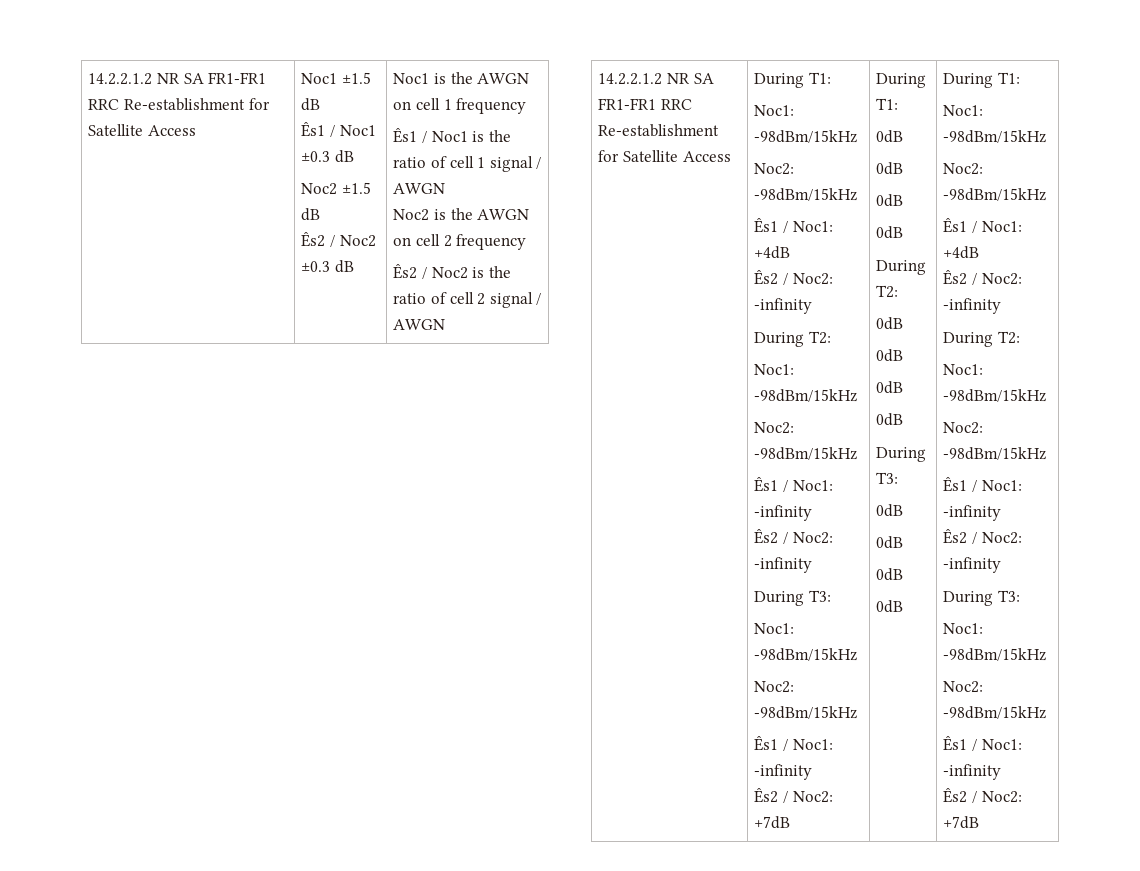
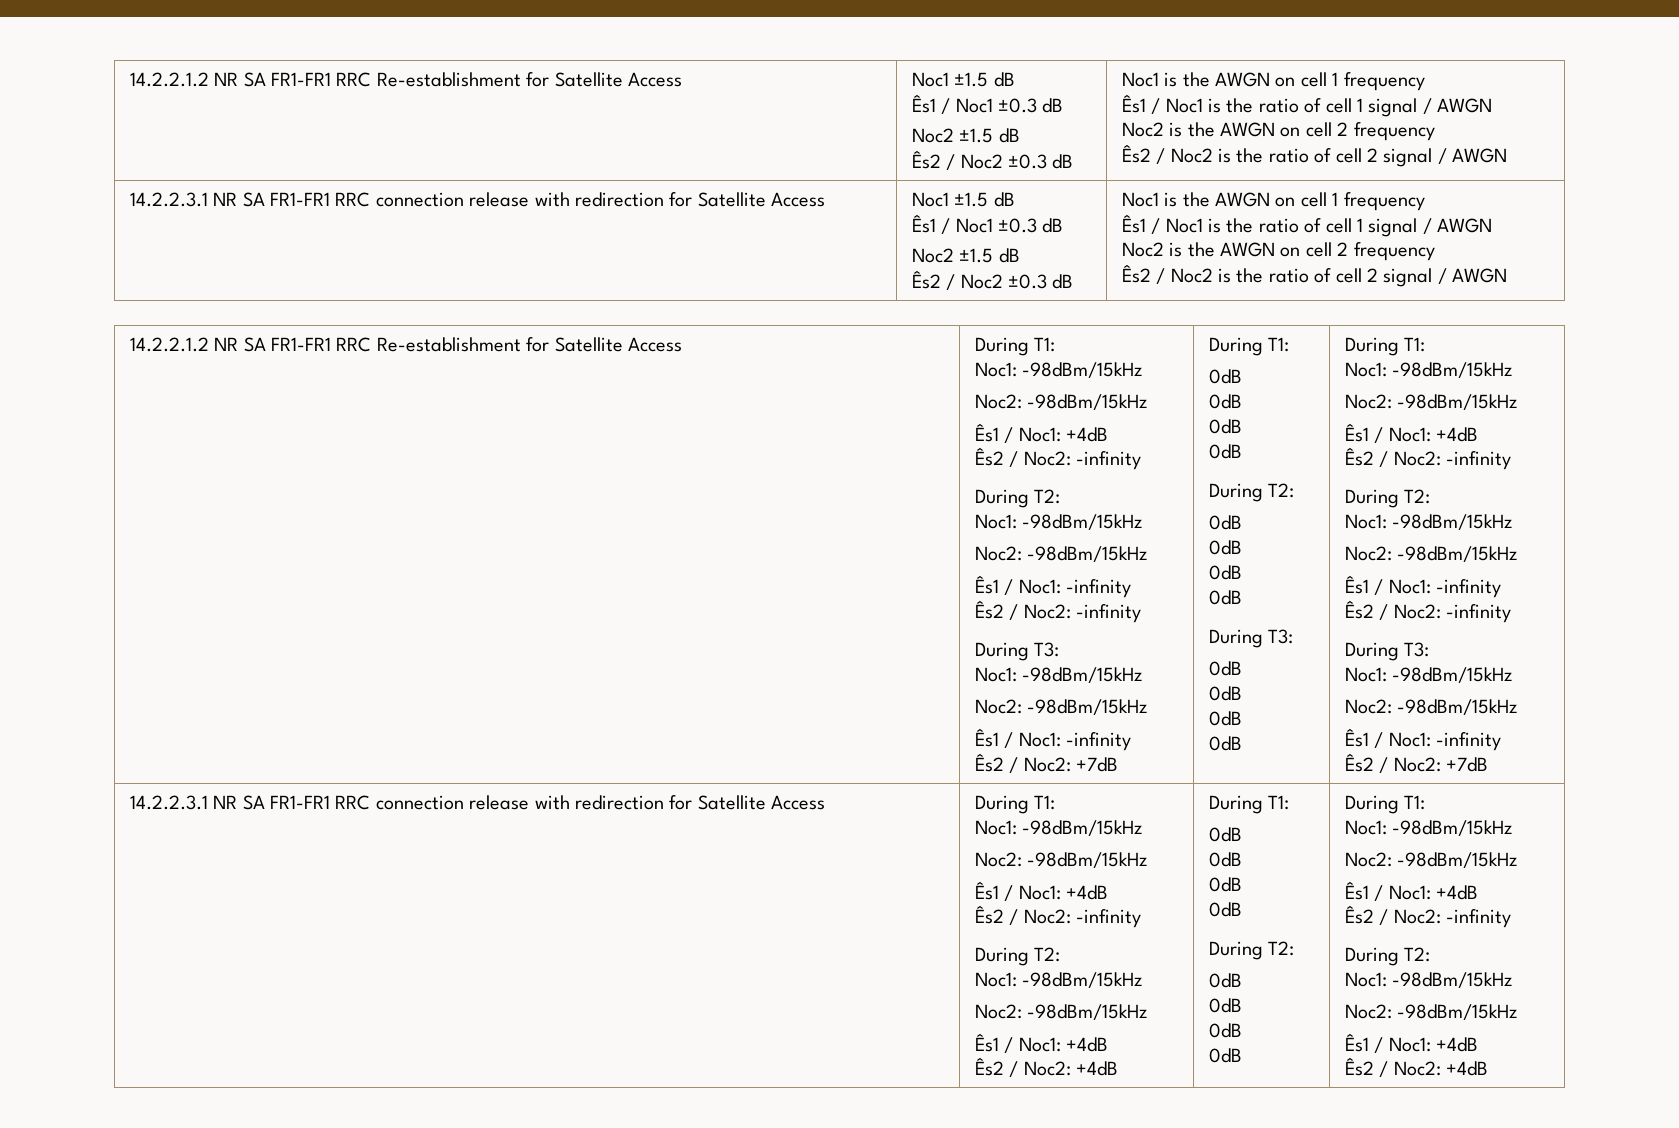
+ 14.2.2.3.1 NR SA FR1-FR1 RRC connection release with redirection for Satellite Access | Noc1 ±1.5 dB
+ Ês1 / Noc1 ±0.3 dB
+ Noc2 ±1.5 dB
+ Ês2 / Noc2 ±0.3 dB | Noc1 is the AWGN on cell 1 frequency
+ Ês1 / Noc1 is the ratio of cell 1 signal / AWGN
+ Noc2 is the AWGN on cell 2 frequency
+ Ês2 / Noc2 is the ratio of cell 2 signal / AWGN
+ 14.2.2.3.1 NR SA FR1-FR1 RRC connection release with redirection for Satellite Access | During T1:
+ Noc1: -98dBm/15kHz
+ Noc2: -98dBm/15kHz
+ Ês1 / Noc1: +4dB
+ Ês2 / Noc2: -infinity
+ During T2:
+ Noc1: -98dBm/15kHz
+ Noc2: -98dBm/15kHz
+ Ês1 / Noc1: +4dB
+ Ês2 / Noc2: +4dB | During T1:
+ 0dB
+ 0dB
+ 0dB
+ 0dB
+ During T2:
+ 0dB
+ 0dB
+ 0dB
+ 0dB | During T1:
+ Noc1: -98dBm/15kHz
+ Noc2: -98dBm/15kHz
+ Ês1 / Noc1: +4dB
+ Ês2 / Noc2: -infinity
+ During T2:
+ Noc1: -98dBm/15kHz
+ Noc2: -98dBm/15kHz
+ Ês1 / Noc1: +4dB
+ Ês2 / Noc2: +4dB

